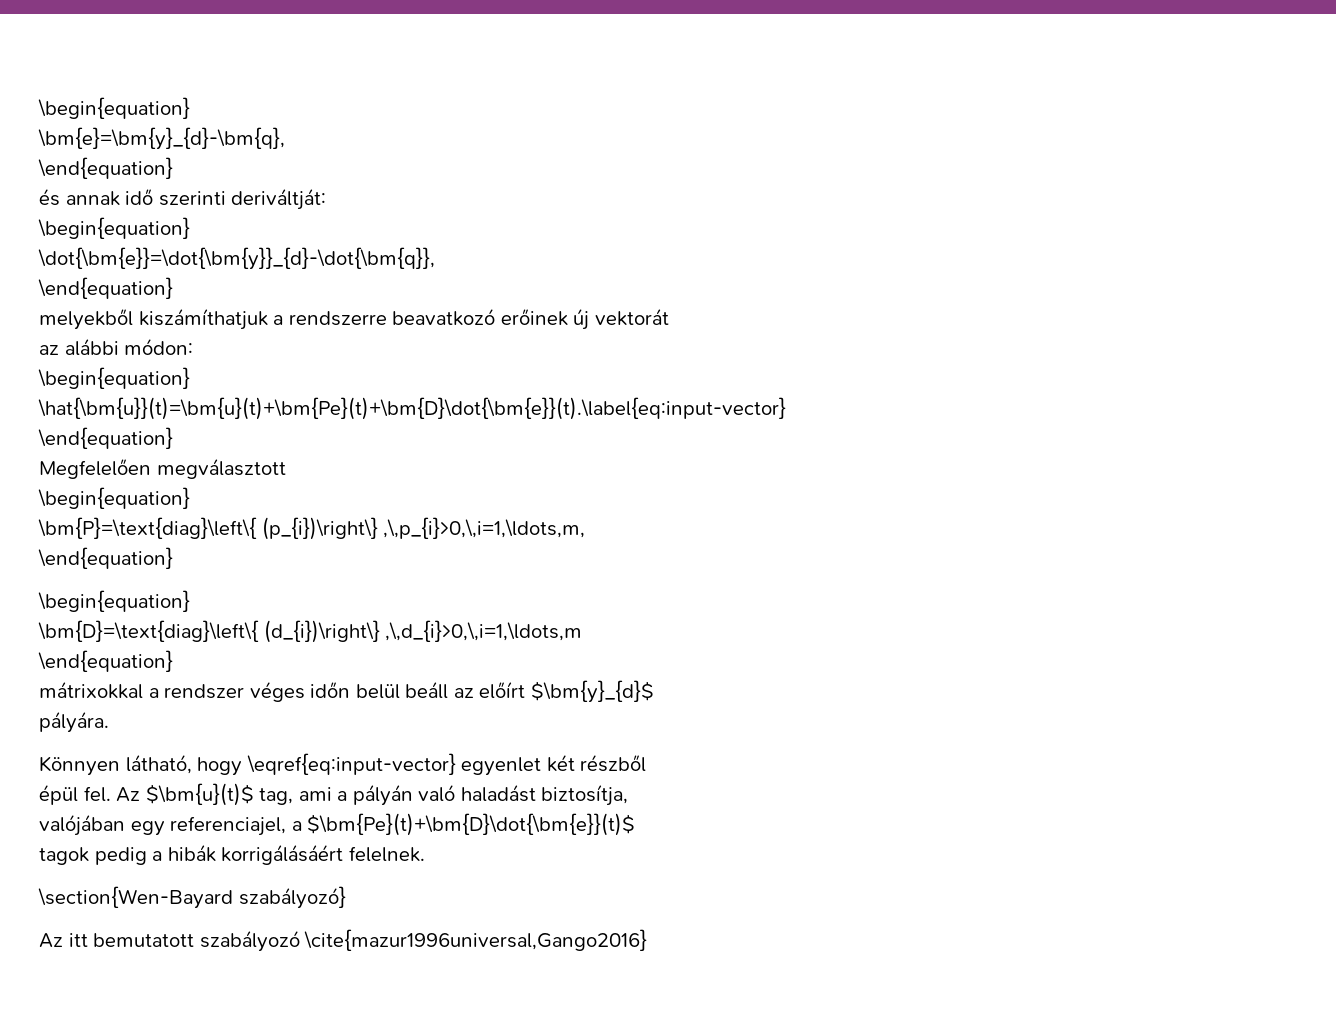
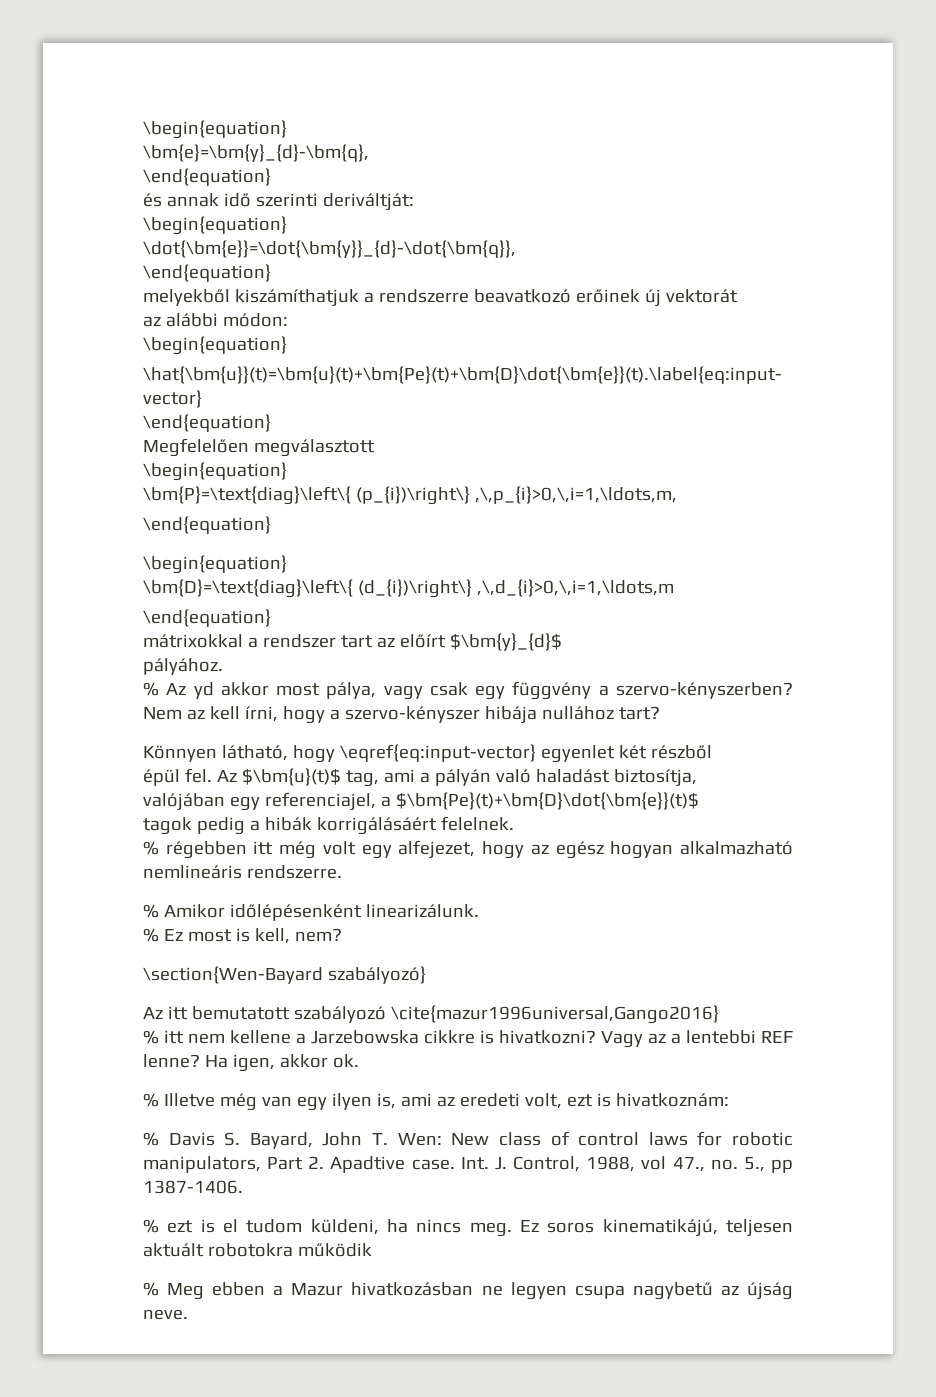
- mátrixokkal a rendszer véges időn belül beáll az előírt $\bm{y}_{d}$
+ mátrixokkal a rendszer tart az előírt $\bm{y}_{d}$
- pályára.
+ pályához.
+ % Az yd akkor most pálya, vagy csak egy függvény a szervo-kényszerben? Nem az kell írni, hogy a szervo-kényszer hibája nullához tart?
+ % régebben itt még volt egy alfejezet, hogy az egész hogyan alkalmazható nemlineáris rendszerre.
+ % Amikor időlépésenként linearizálunk.
+ % Ez most is kell, nem?
+ % itt nem kellene a Jarzebowska cikkre is hivatkozni? Vagy az a lentebbi REF lenne? Ha igen, akkor ok.
+ % Illetve még van egy ilyen is, ami az eredeti volt, ezt is hivatkoznám:
+ % Davis S. Bayard, John T. Wen: New class of control laws for robotic manipulators, Part 2. Apadtive case. Int. J. Control, 1988, vol 47., no. 5., pp 1387-1406.
+ % ezt is el tudom küldeni, ha nincs meg. Ez soros kinematikájú, teljesen aktuált robotokra működik
+ % Meg ebben a Mazur hivatkozásban ne legyen csupa nagybetű az újság neve.

